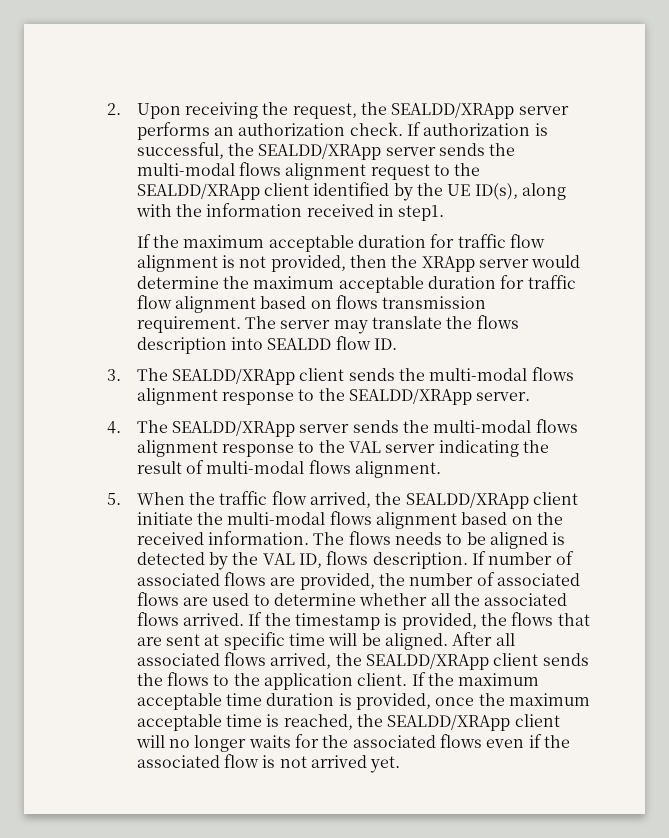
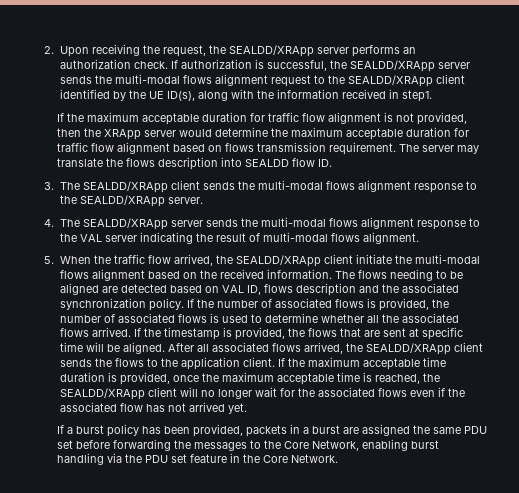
- The flows needs to be aligned is detected by the VAL ID, flows description. If number of associated flows are provided, the number of associated flows are used to determine whether all the associated flows arrived.
+ The flows needing to be aligned are detected based on VAL ID, flows description and the associated synchronization policy. If the number of associated flows is provided, the number of associated flows is used to determine whether all the associated flows arrived.
- If the maximum acceptable time duration is provided, once the maximum acceptable time is reached, the SEALDD/XRApp client will no longer waits for the associated flows even if the associated flow is not arrived yet.
+ If the maximum acceptable time duration is provided, once the maximum acceptable time is reached, the SEALDD/XRApp client will no longer wait for the associated flows even if the associated flow has not arrived yet.
+ If a burst policy has been provided, packets in a burst are assigned the same PDU set before forwarding the messages to the Core Network, enabling burst handling via the PDU set feature in the Core Network.

